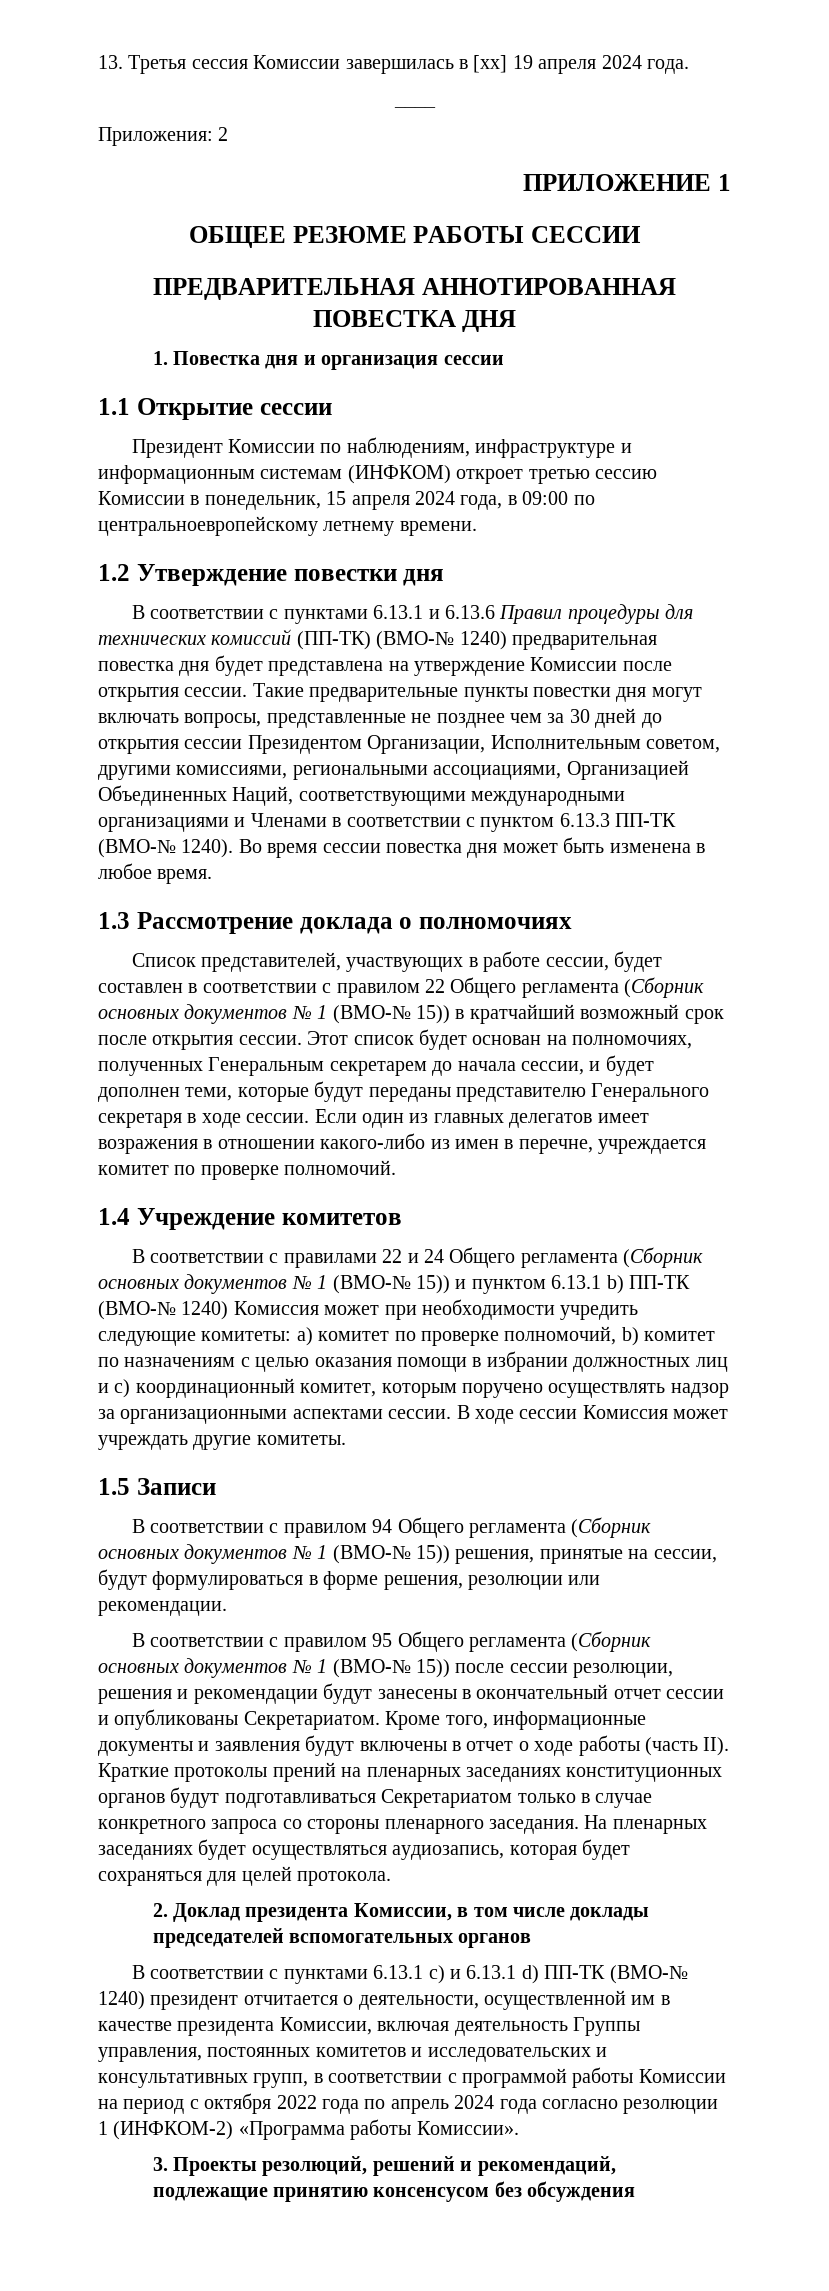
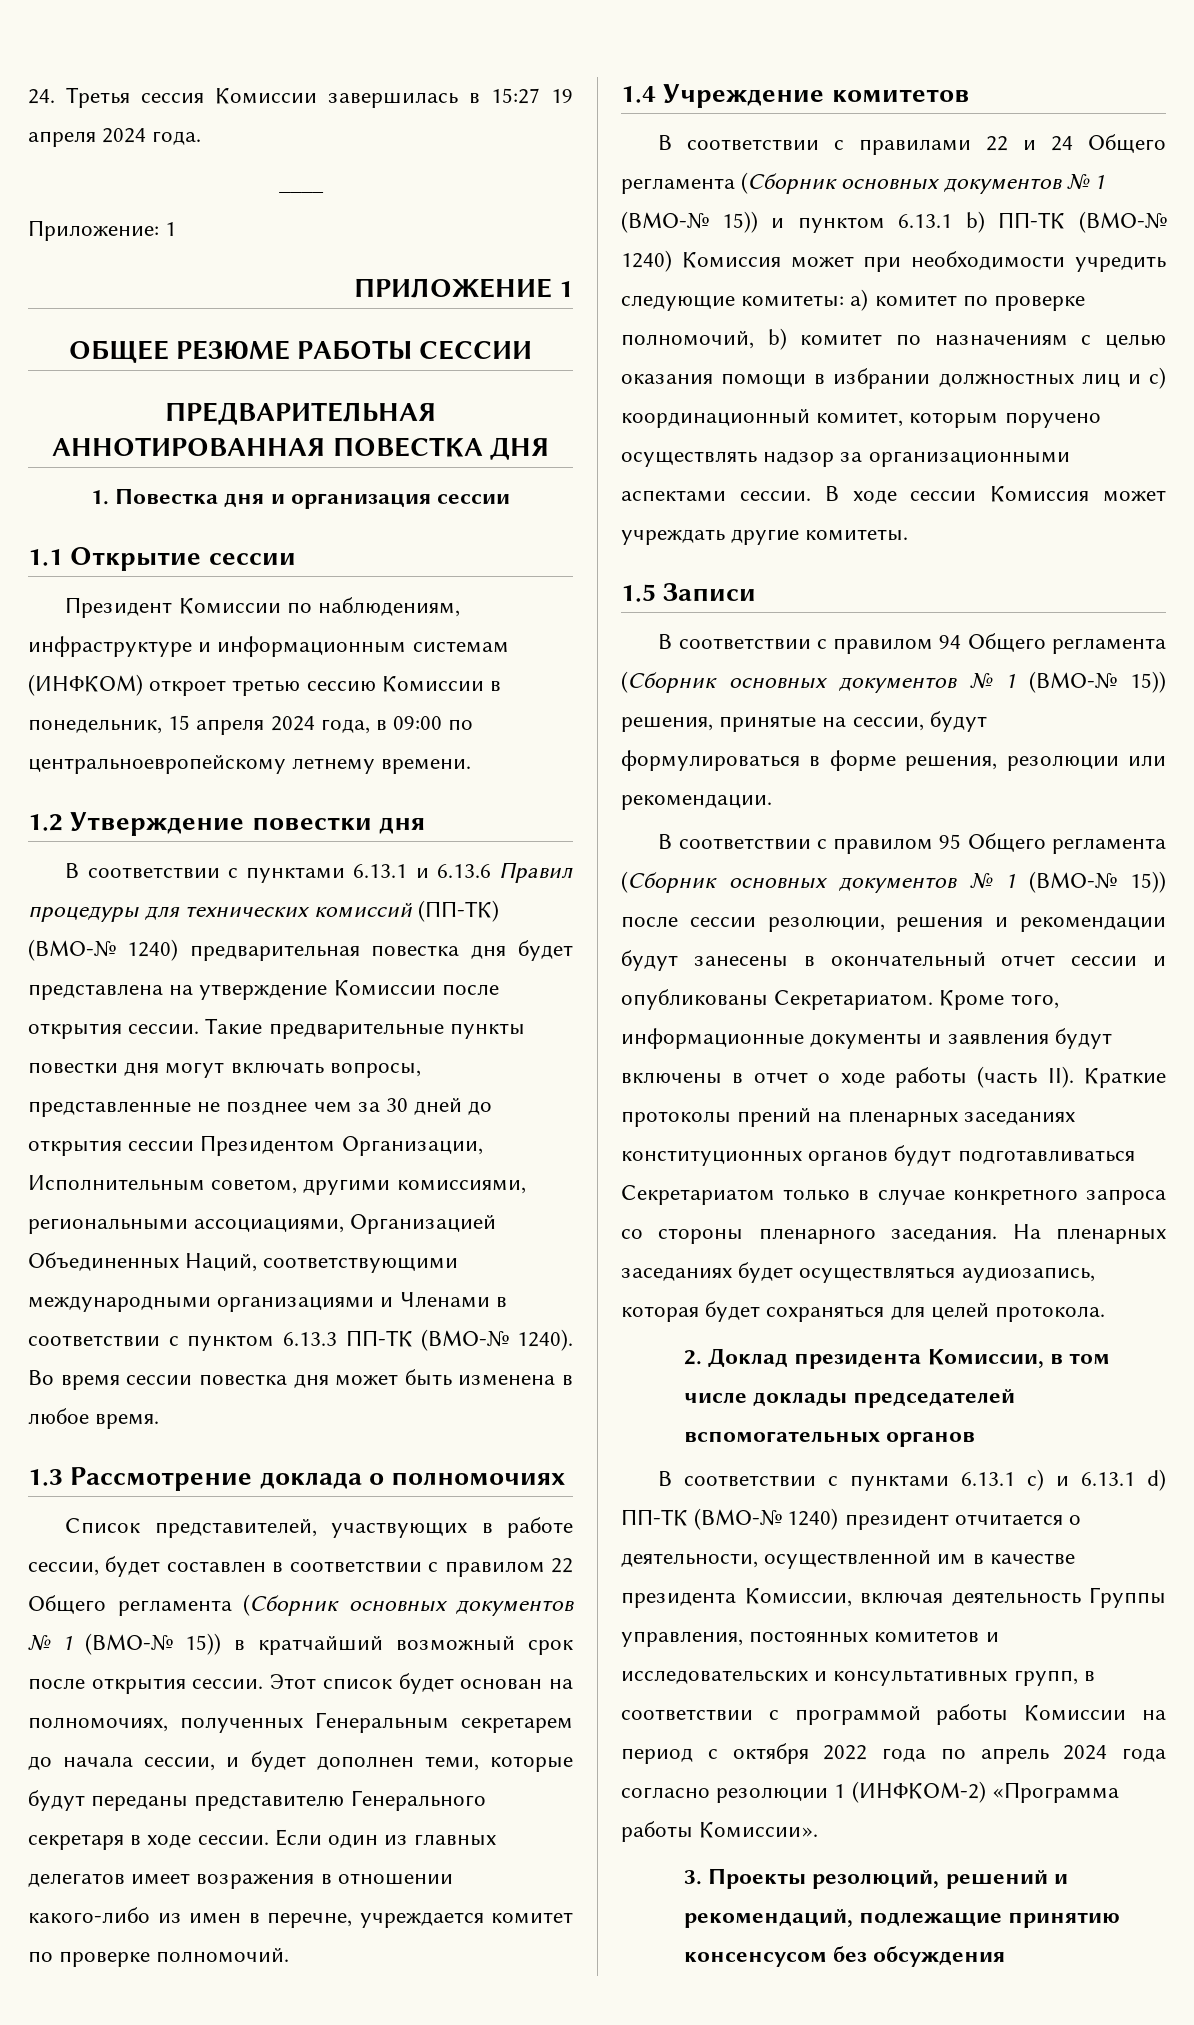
- 13. Третья сессия Комиссии завершилась в [xx] 19 апреля 2024 года.
+ 24. Третья сессия Комиссии завершилась в 15:27 19 апреля 2024 года.
- Приложения: 2
+ Приложение: 1

